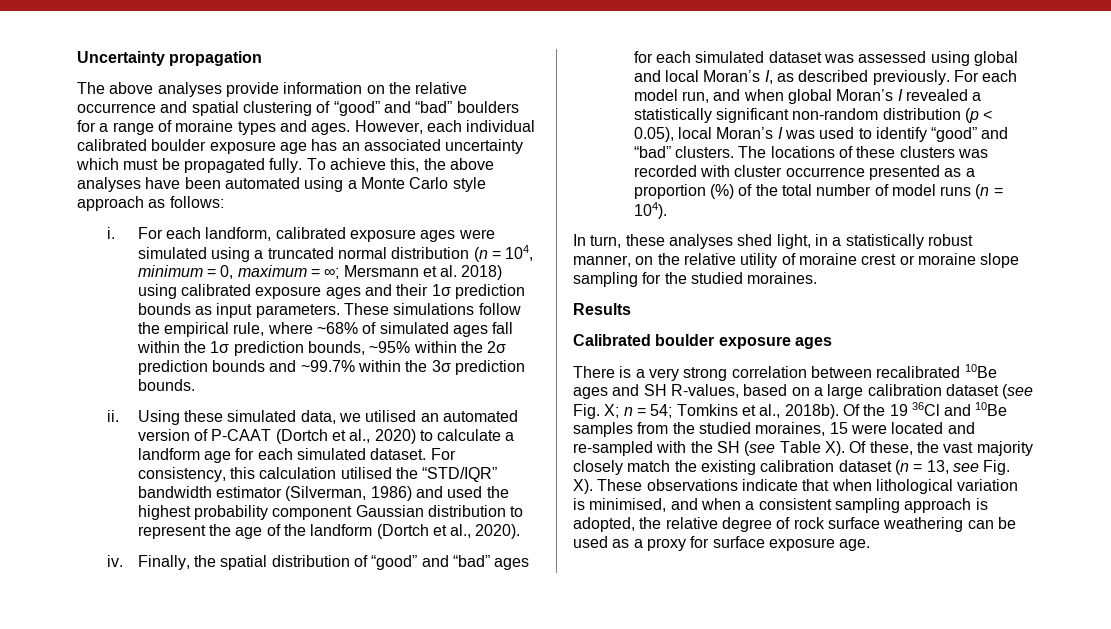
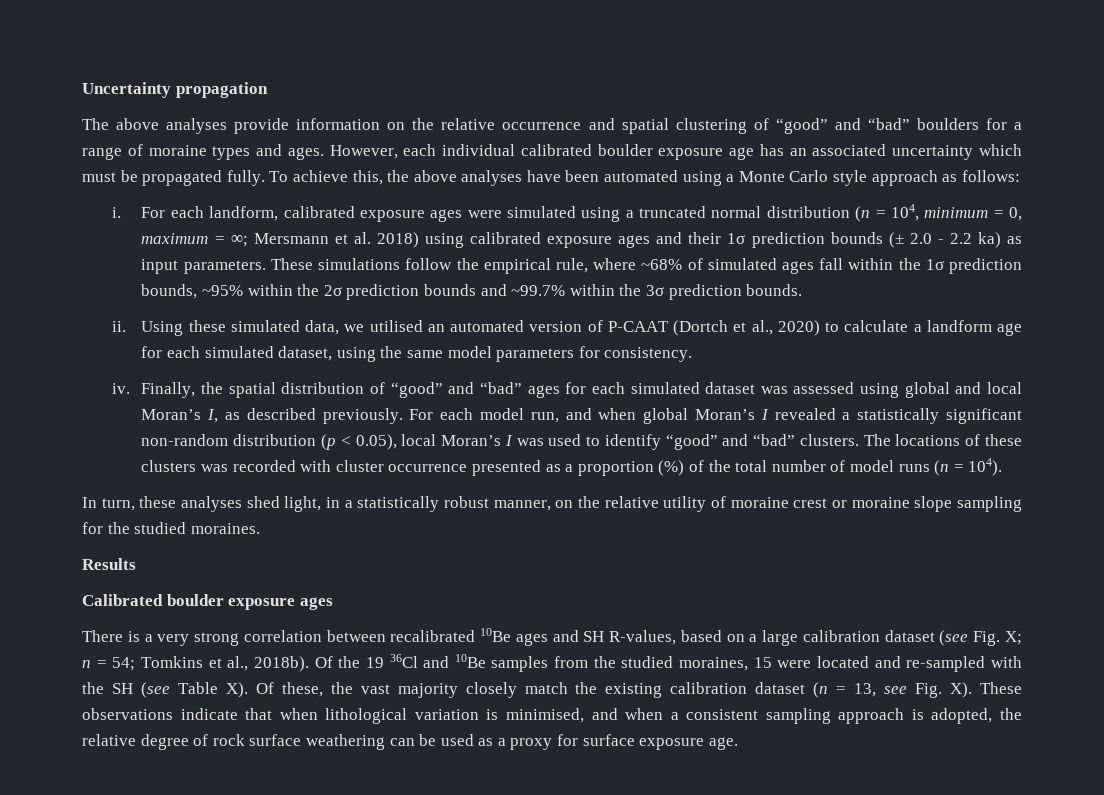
- For each landform, calibrated exposure ages were simulated using a truncated normal distribution (n = 104, minimum = 0, maximum = ∞; Mersmann et al. 2018) using calibrated exposure ages and their 1σ prediction bounds as input parameters.
+ For each landform, calibrated exposure ages were simulated using a truncated normal distribution (n = 104, minimum = 0, maximum = ∞; Mersmann et al. 2018) using calibrated exposure ages and their 1σ prediction bounds (± 2.0 - 2.2 ka) as input parameters.
- Using these simulated data, we utilised an automated version of P-CAAT (Dortch et al., 2020) to calculate a landform age for each simulated dataset. For consistency, this calculation utilised the “STD/IQR” bandwidth estimator (Silverman, 1986) and used the highest probability component Gaussian distribution to represent the age of the landform (Dortch et al., 2020).
+ Using these simulated data, we utilised an automated version of P-CAAT (Dortch et al., 2020) to calculate a landform age for each simulated dataset, using the same model parameters for consistency.

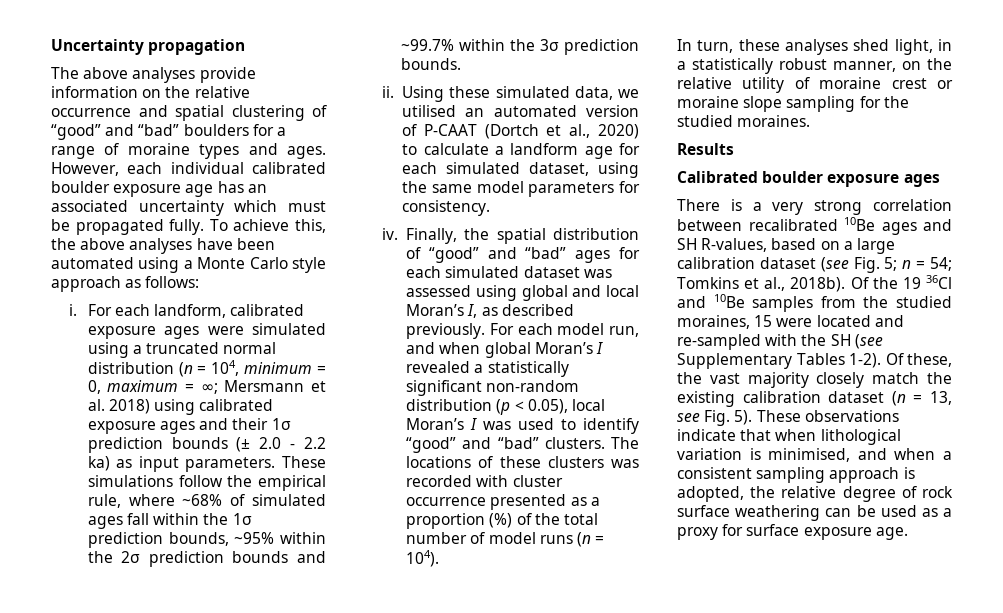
- There is a very strong correlation between recalibrated 10Be ages and SH R-values, based on a large calibration dataset (see Fig. X; n = 54; Tomkins et al., 2018b).
+ There is a very strong correlation between recalibrated 10Be ages and SH R-values, based on a large calibration dataset (see Fig. 5; n = 54; Tomkins et al., 2018b).
- Of the 19 36Cl and 10Be samples from the studied moraines, 15 were located and re-sampled with the SH (see Table X). Of these, the vast majority closely match the existing calibration dataset (n = 13, see Fig. X). These observations indicate that when lithological variation is minimised, and when a consistent sampling approach is adopted, the relative degree of rock surface weathering can be used as a proxy for surface exposure age.
+ Of the 19 36Cl and 10Be samples from the studied moraines, 15 were located and re-sampled with the SH (see Supplementary Tables 1-2). Of these, the vast majority closely match the existing calibration dataset (n = 13, see Fig. 5). These observations indicate that when lithological variation is minimised, and when a consistent sampling approach is adopted, the relative degree of rock surface weathering can be used as a proxy for surface exposure age.

